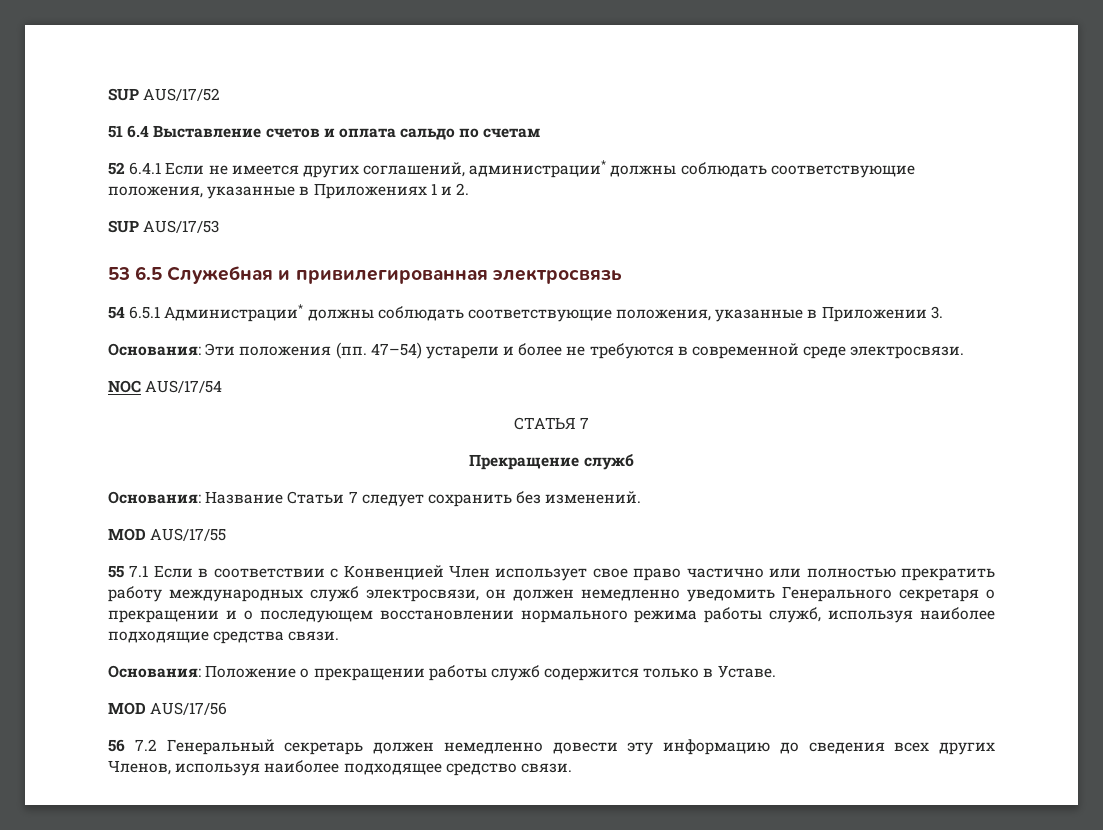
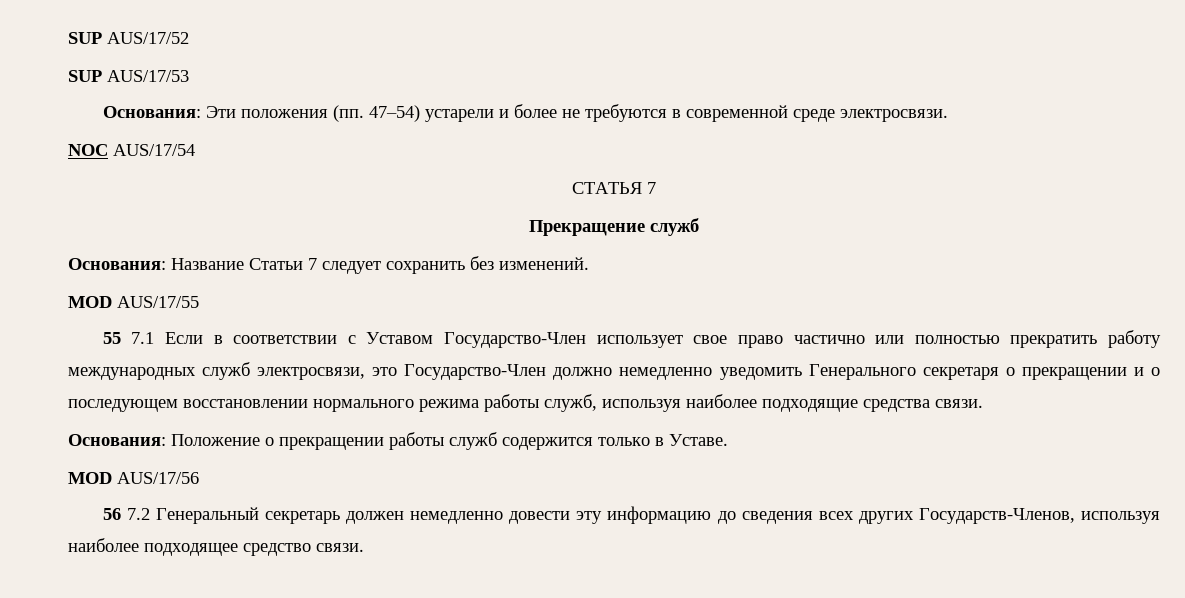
- 51 6.4 Выставление счетов и оплата сальдо по счетам
- 52 6.4.1 Если не имеется других соглашений, администрации* должны соблюдать соответствующие положения, указанные в Приложениях 1 и 2.
  SUP AUS/17/53
- 53 6.5 Служебная и привилегированная электросвязь
- 54 6.5.1 Администрации* должны соблюдать соответствующие положения, указанные в Приложении 3.
- 55 7.1 Если в соответствии с Конвенцией Член использует свое право частично или полностью прекратить работу международных служб электросвязи, он должен немедленно уведомить Генерального секретаря о прекращении и о последующем восстановлении нормального режима работы служб, используя наиболее подходящие средства связи.
+ 55 7.1 Если в соответствии с Уставом Государство-Член использует свое право частично или полностью прекратить работу международных служб электросвязи, это Государство-Член должно немедленно уведомить Генерального секретаря о прекращении и о последующем восстановлении нормального режима работы служб, используя наиболее подходящие средства связи.
- 56 7.2 Генеральный секретарь должен немедленно довести эту информацию до сведения всех других Членов, используя наиболее подходящее средство связи.
+ 56 7.2 Генеральный секретарь должен немедленно довести эту информацию до сведения всех других Государств-Членов, используя наиболее подходящее средство связи.

